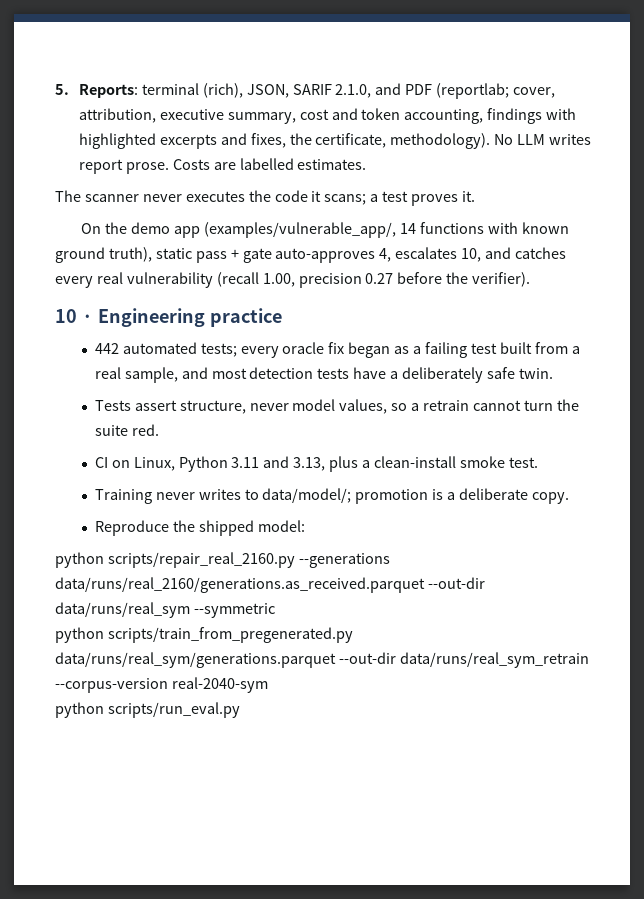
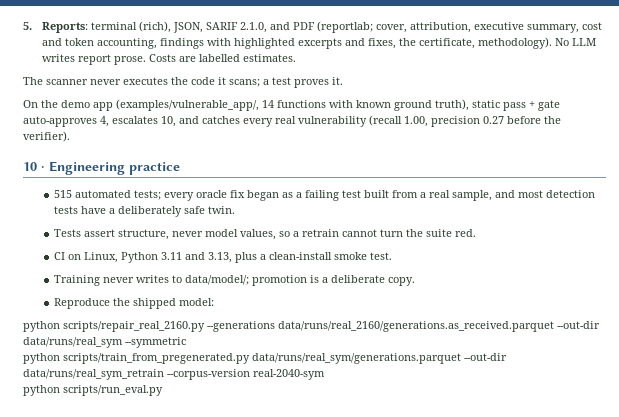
- 442 automated tests; every oracle fix began as a failing test built from a real sample, and most detection tests have a deliberately safe twin.
+ 515 automated tests; every oracle fix began as a failing test built from a real sample, and most detection tests have a deliberately safe twin.

